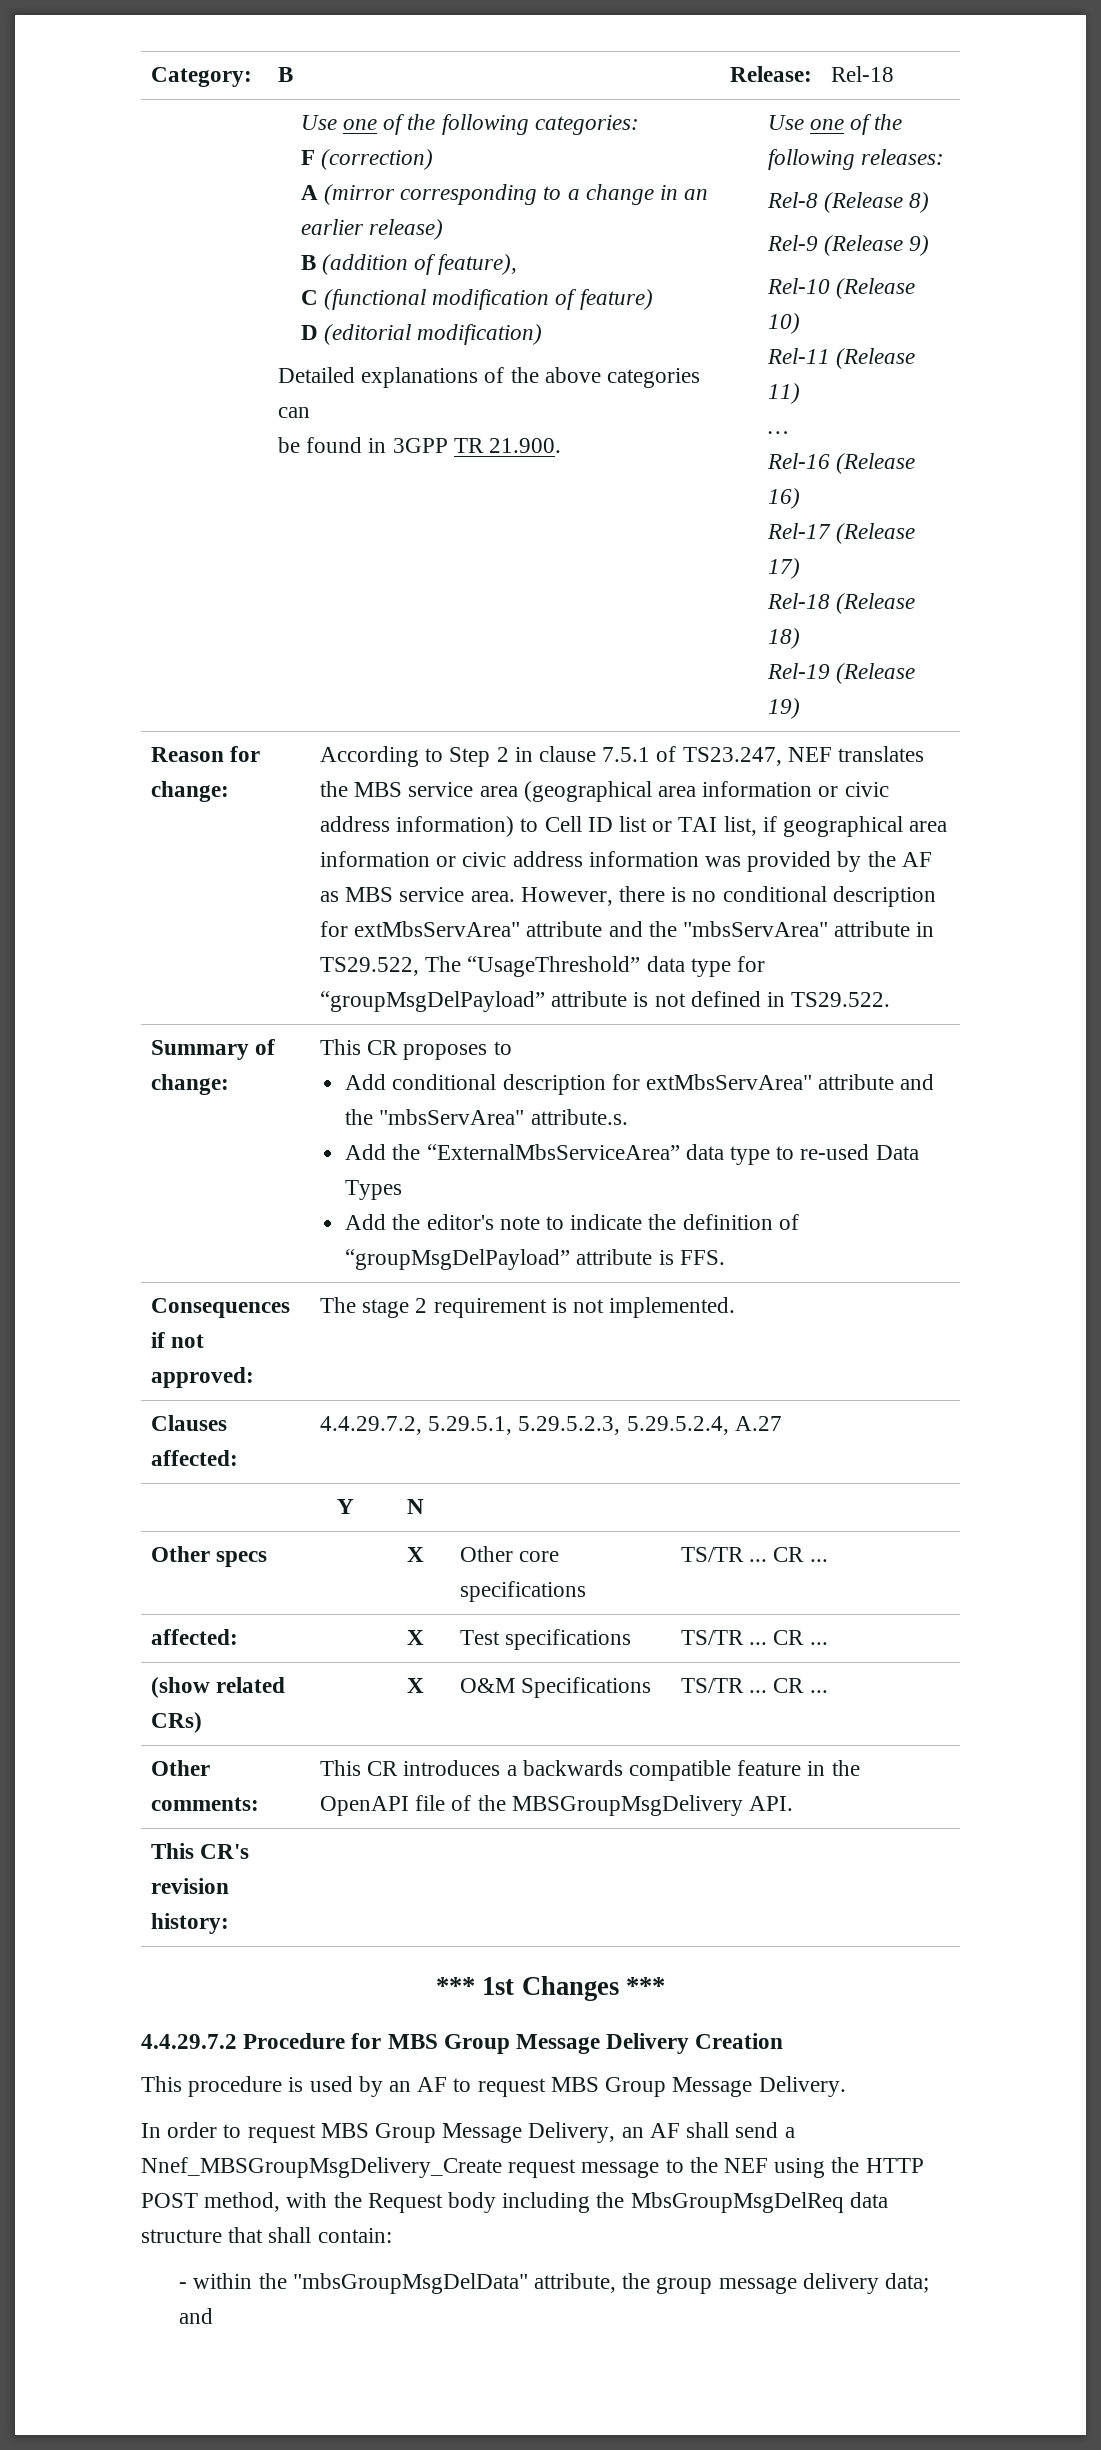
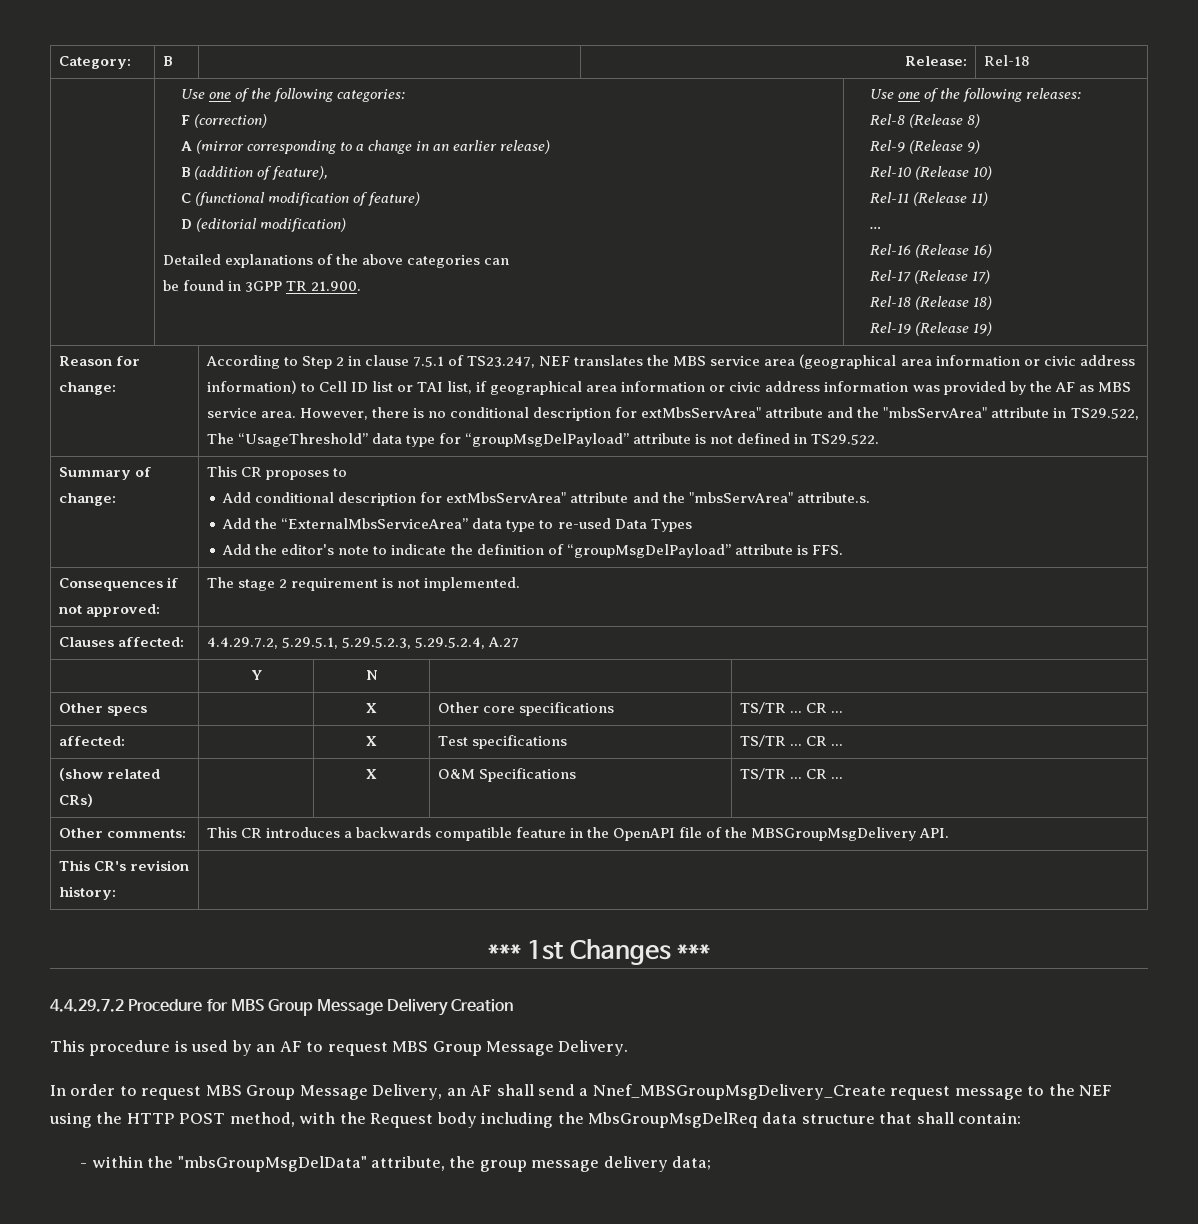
- - within the "mbsGroupMsgDelData" attribute, the group message delivery data; and
+ - within the "mbsGroupMsgDelData" attribute, the group message delivery data;

